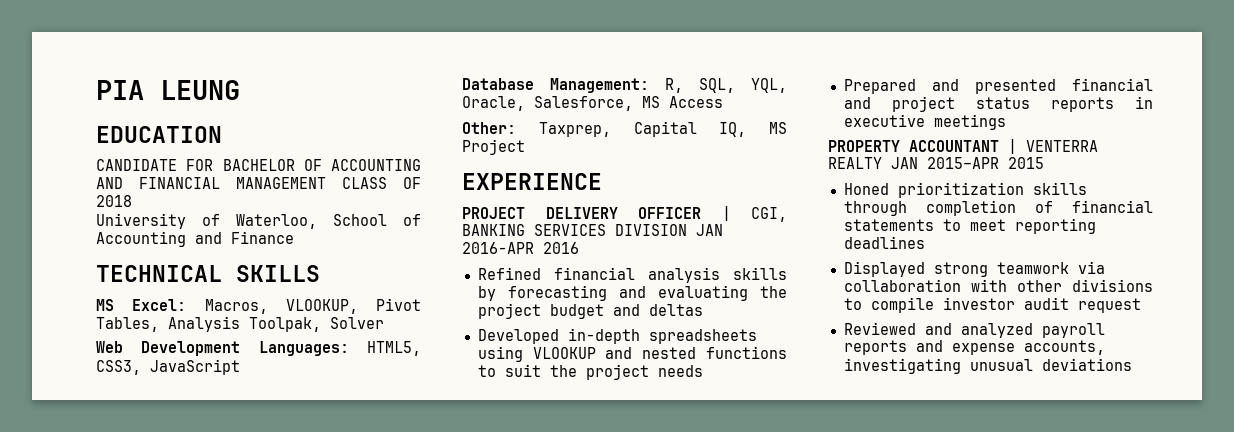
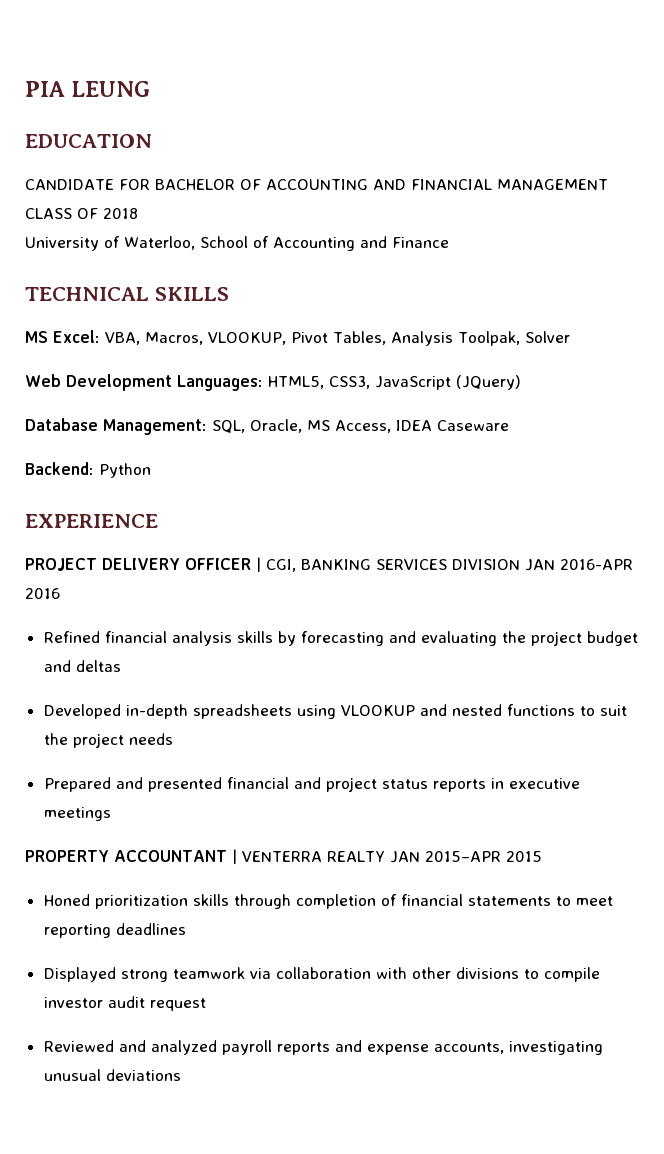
- MS Excel: Macros, VLOOKUP, Pivot Tables, Analysis Toolpak, Solver
+ MS Excel: VBA, Macros, VLOOKUP, Pivot Tables, Analysis Toolpak, Solver
- Web Development Languages: HTML5, CSS3, JavaScript
+ Web Development Languages: HTML5, CSS3, JavaScript (JQuery)
- Database Management: R, SQL, YQL, Oracle, Salesforce, MS Access
- Other: Taxprep, Capital IQ, MS Project
+ Database Management: SQL, Oracle, MS Access, IDEA Caseware
+ Backend: Python

